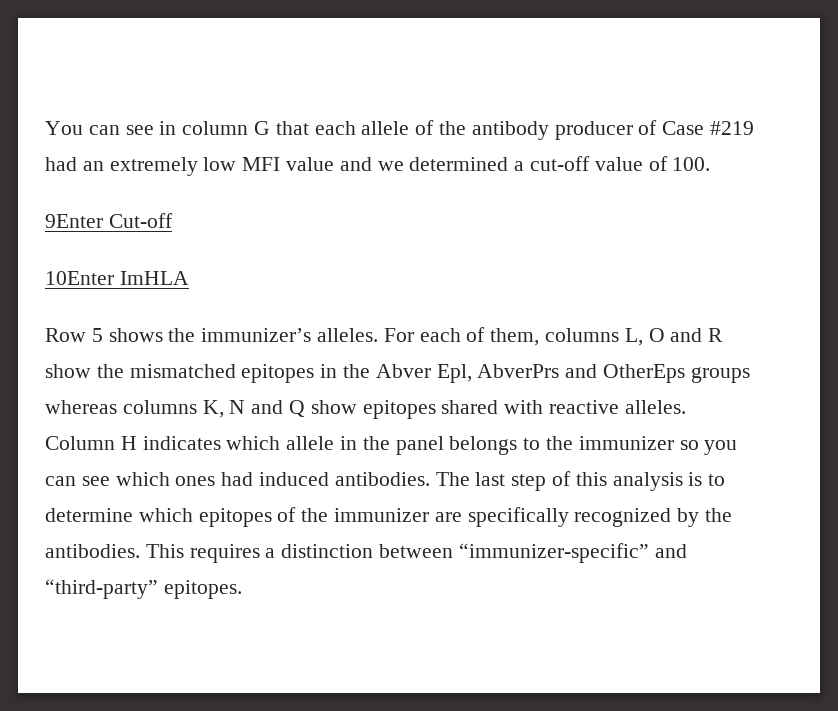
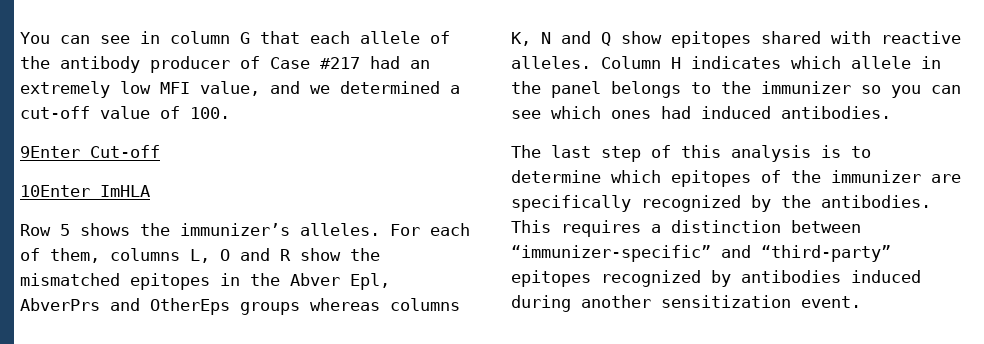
- You can see in column G that each allele of the antibody producer of Case #219 had an extremely low MFI value and we determined a cut-off value of 100.
+ You can see in column G that each allele of the antibody producer of Case #217 had an extremely low MFI value, and we determined a cut-off value of 100.
- Column H indicates which allele in the panel belongs to the immunizer so you can see which ones had induced antibodies. The last step of this analysis is to determine which epitopes of the immunizer are specifically recognized by the antibodies.
+ Column H indicates which allele in the panel belongs to the immunizer so you can see which ones had induced antibodies.
+ The last step of this analysis is to determine which epitopes of the immunizer are specifically recognized by the antibodies.
- This requires a distinction between “immunizer-specific” and “third-party” epitopes.
+ This requires a distinction between “immunizer-specific” and “third-party” epitopes recognized by antibodies induced during another sensitization event.

